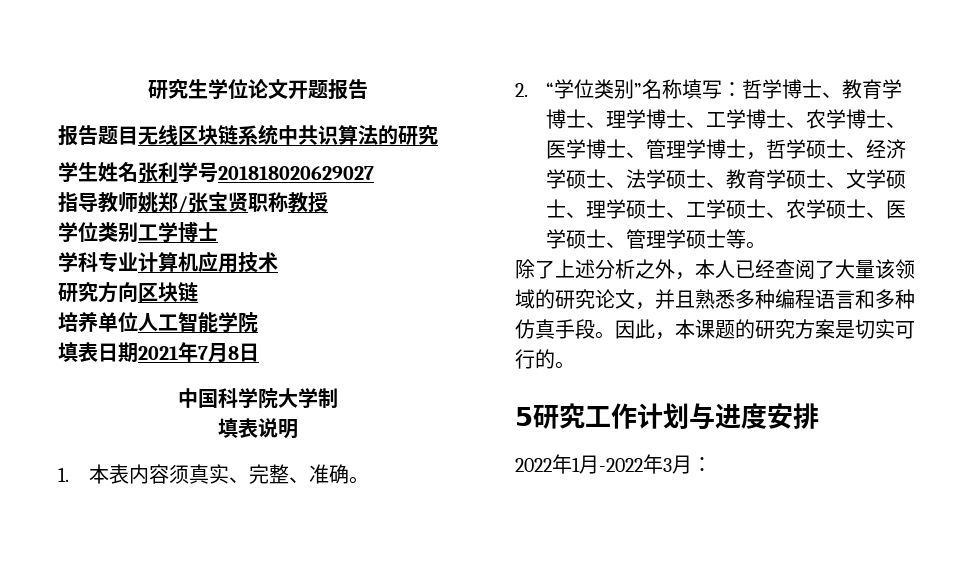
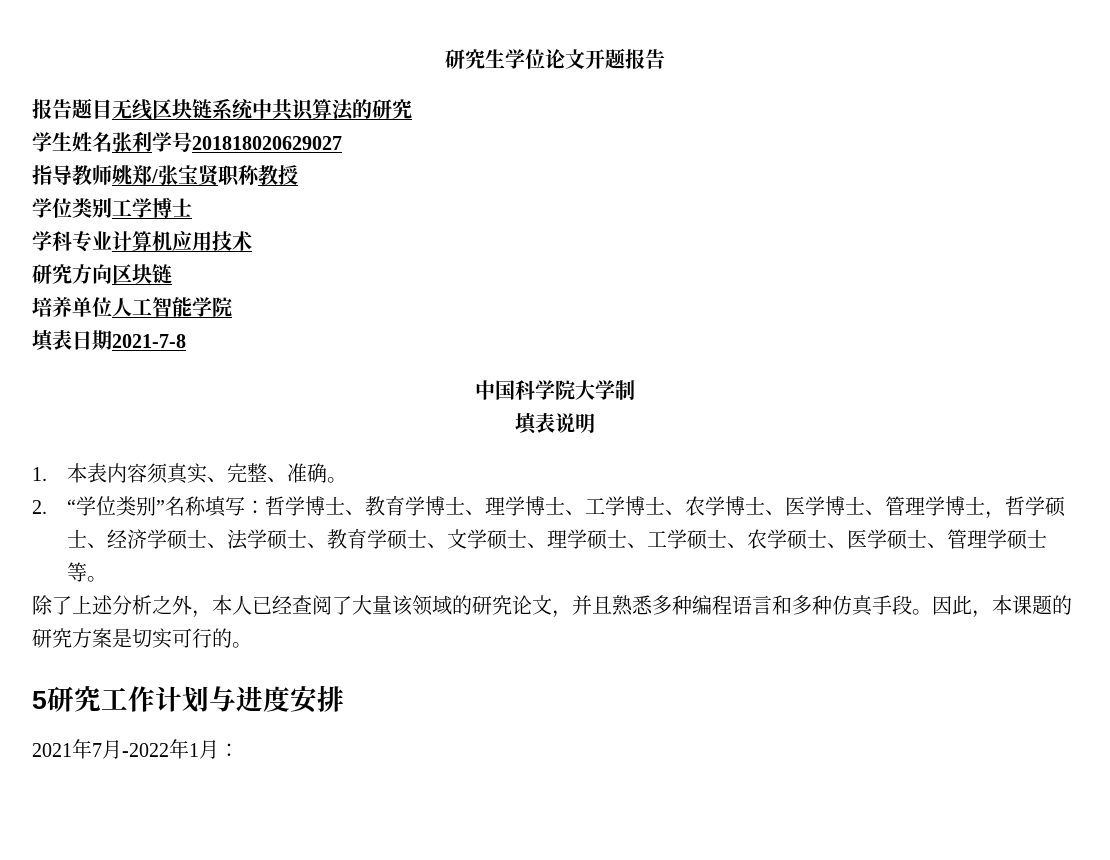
- 填表日期2021年7月8日
+ 填表日期2021-7-8
- 2022年1月-2022年3月：
+ 2021年7月-2022年1月：

